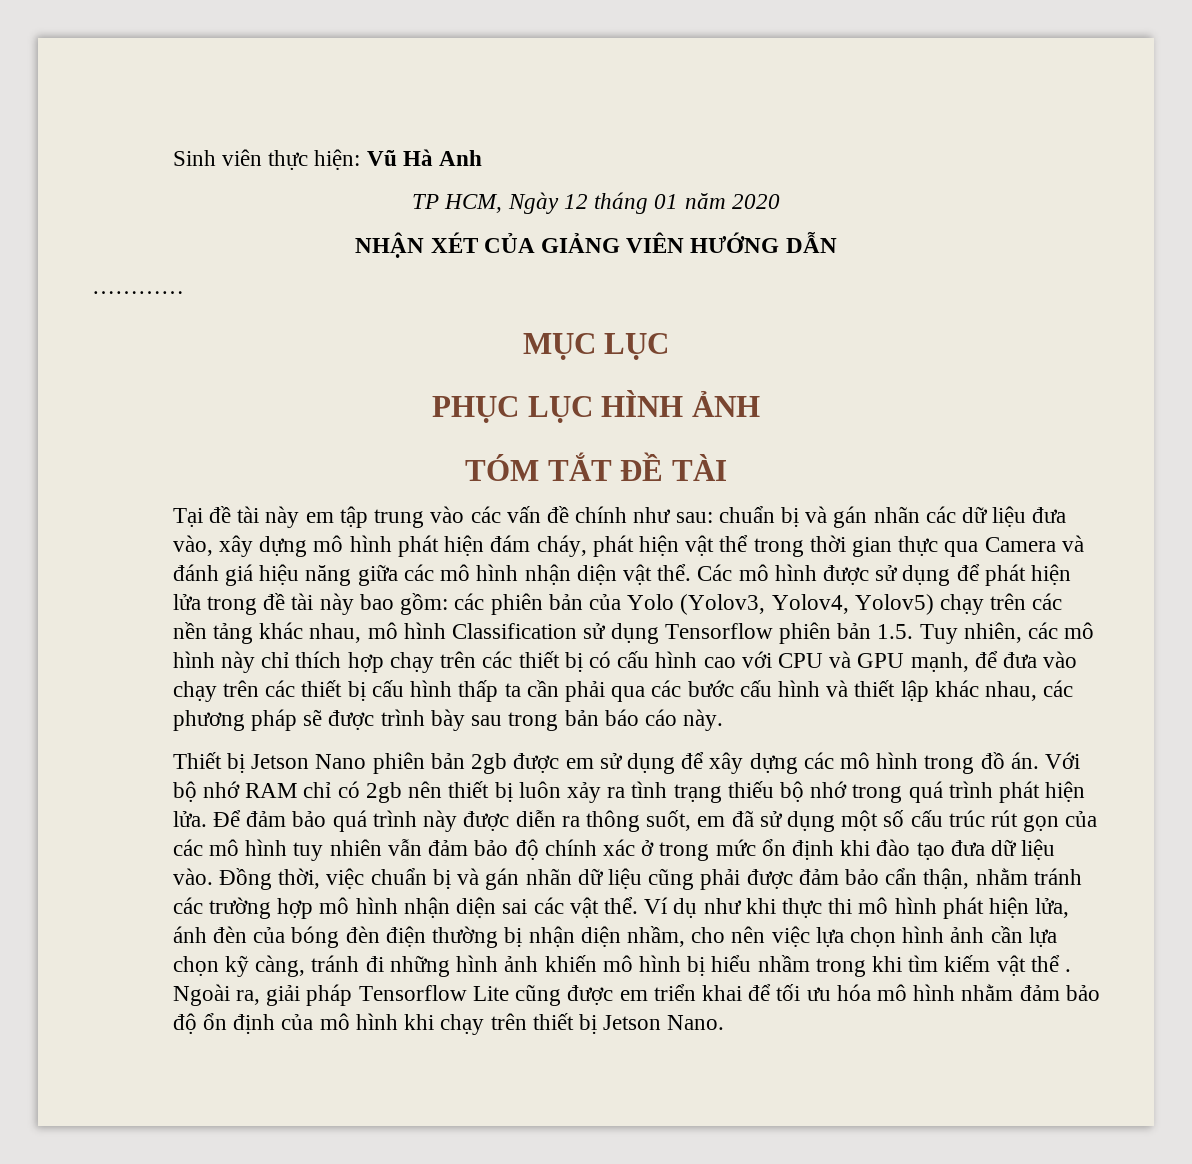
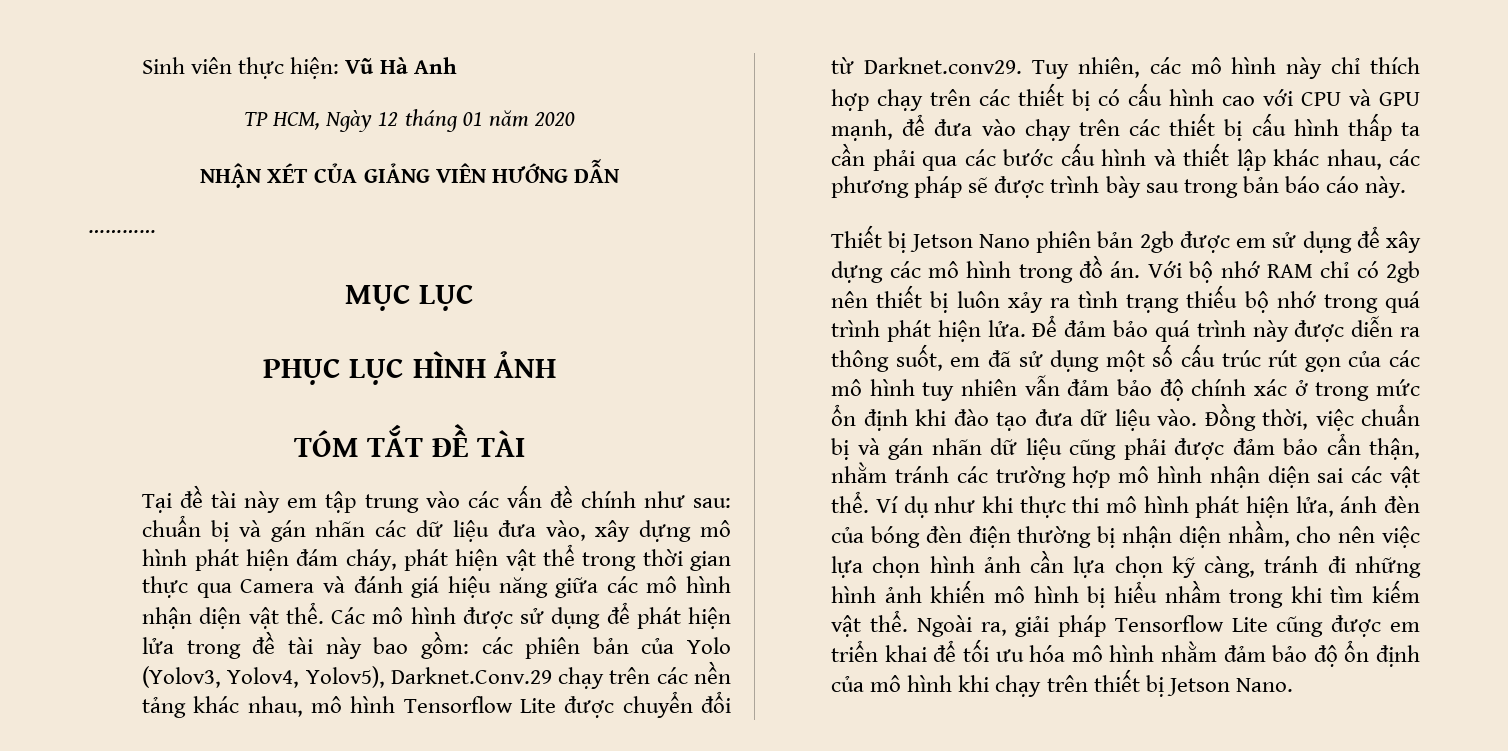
- các phiên bản của Yolo (Yolov3, Yolov4, Yolov5) chạy trên các nền tảng khác nhau, mô hình Classification sử dụng Tensorflow phiên bản 1.5. Tuy nhiên, các mô hình này chỉ thích hợp chạy trên các thiết bị có cấu hình cao với CPU và GPU mạnh, để đưa vào chạy trên các thiết bị cấu hình thấp ta cần phải qua các bước cấu hình và thiết lập khác nhau, các phương pháp sẽ được trình bày sau trong bản báo cáo này.
+ các phiên bản của Yolo (Yolov3, Yolov4, Yolov5), Darknet.Conv.29 chạy trên các nền tảng khác nhau, mô hình Tensorflow Lite được chuyển đổi từ Darknet.conv29. Tuy nhiên, các mô hình này chỉ thích hợp chạy trên các thiết bị có cấu hình cao với CPU và GPU mạnh, để đưa vào chạy trên các thiết bị cấu hình thấp ta cần phải qua các bước cấu hình và thiết lập khác nhau, các phương pháp sẽ được trình bày sau trong bản báo cáo này.
- Ví dụ như khi thực thi mô hình phát hiện lửa, ánh đèn của bóng đèn điện thường bị nhận diện nhầm, cho nên việc lựa chọn hình ảnh cần lựa chọn kỹ càng, tránh đi những hình ảnh khiến mô hình bị hiểu nhầm trong khi tìm kiếm vật thể .
+ Ví dụ như khi thực thi mô hình phát hiện lửa, ánh đèn của bóng đèn điện thường bị nhận diện nhầm, cho nên việc lựa chọn hình ảnh cần lựa chọn kỹ càng, tránh đi những hình ảnh khiến mô hình bị hiểu nhầm trong khi tìm kiếm vật thể.

